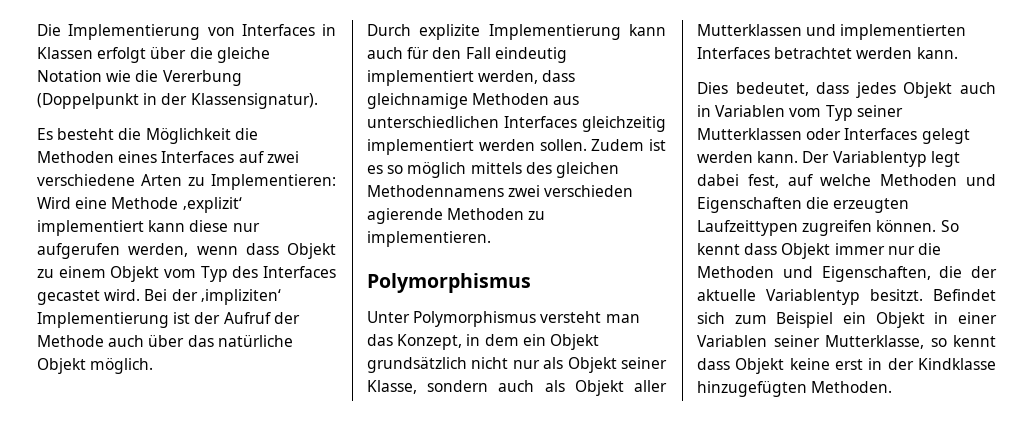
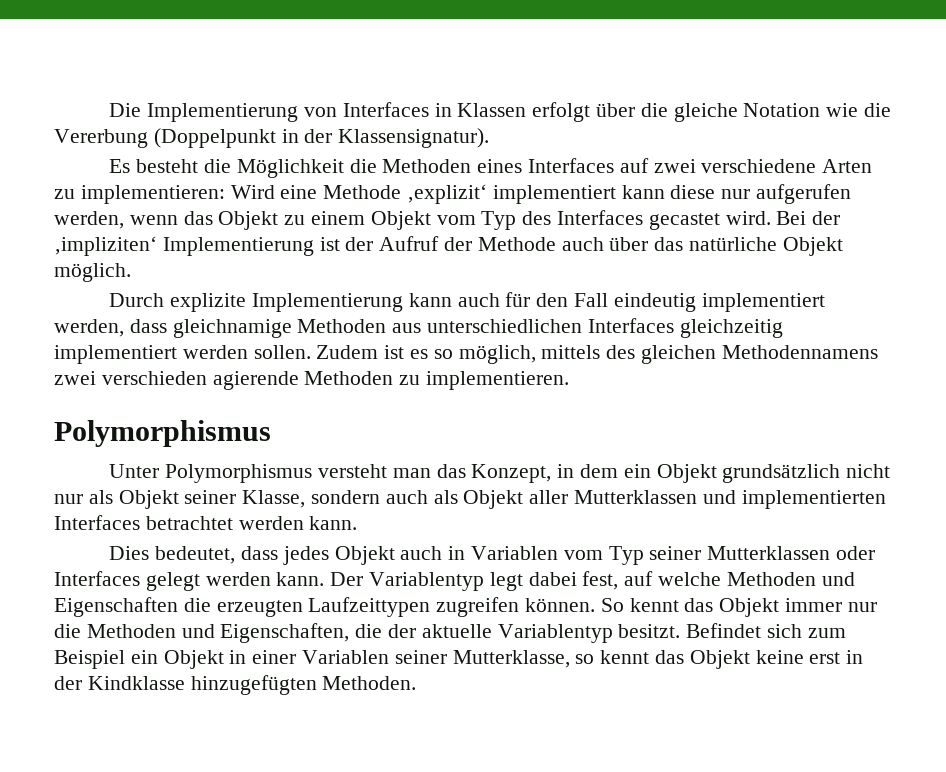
- Es besteht die Möglichkeit die Methoden eines Interfaces auf zwei verschiedene Arten zu Implementieren: Wird eine Methode ‚explizit‘ implementiert kann diese nur aufgerufen werden, wenn dass Objekt zu einem Objekt vom Typ des Interfaces gecastet wird.
+ Es besteht die Möglichkeit die Methoden eines Interfaces auf zwei verschiedene Arten zu implementieren: Wird eine Methode ‚explizit‘ implementiert kann diese nur aufgerufen werden, wenn das Objekt zu einem Objekt vom Typ des Interfaces gecastet wird.
- Zudem ist es so möglich mittels des gleichen Methodennamens zwei verschieden agierende Methoden zu implementieren.
+ Zudem ist es so möglich, mittels des gleichen Methodennamens zwei verschieden agierende Methoden zu implementieren.
- So kennt dass Objekt immer nur die Methoden und Eigenschaften, die der aktuelle Variablentyp besitzt.
+ So kennt das Objekt immer nur die Methoden und Eigenschaften, die der aktuelle Variablentyp besitzt.
- Befindet sich zum Beispiel ein Objekt in einer Variablen seiner Mutterklasse, so kennt dass Objekt keine erst in der Kindklasse hinzugefügten Methoden.
+ Befindet sich zum Beispiel ein Objekt in einer Variablen seiner Mutterklasse, so kennt das Objekt keine erst in der Kindklasse hinzugefügten Methoden.

